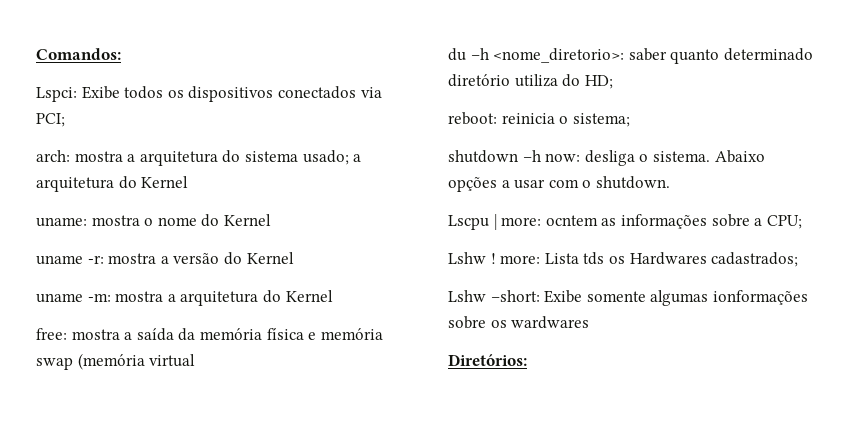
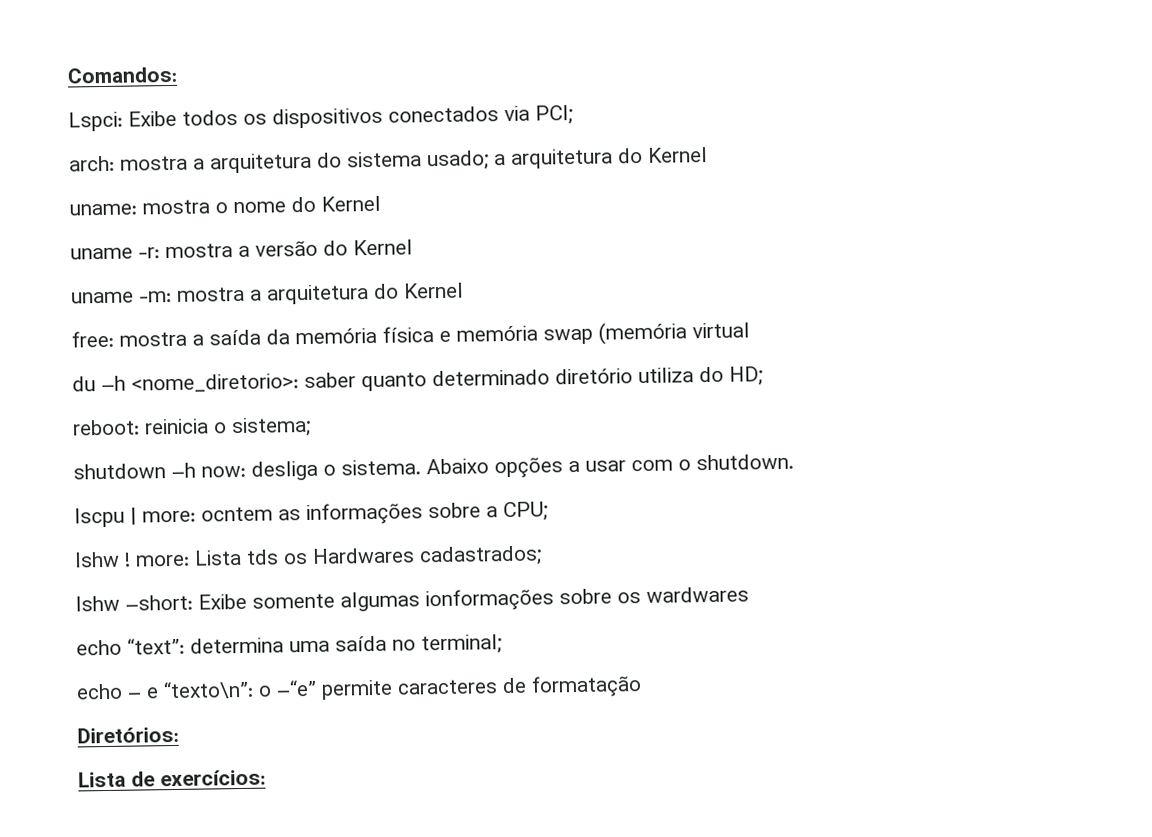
- Lscpu | more: ocntem as informações sobre a CPU;
+ lscpu | more: ocntem as informações sobre a CPU;
- Lshw ! more: Lista tds os Hardwares cadastrados;
+ lshw ! more: Lista tds os Hardwares cadastrados;
- Lshw –short: Exibe somente algumas ionformações sobre os wardwares
+ lshw –short: Exibe somente algumas ionformações sobre os wardwares
+ echo “text”: determina uma saída no terminal;
+ echo – e “texto\n”: o –“e” permite caracteres de formatação
  Diretórios:
+ Lista de exercícios:

